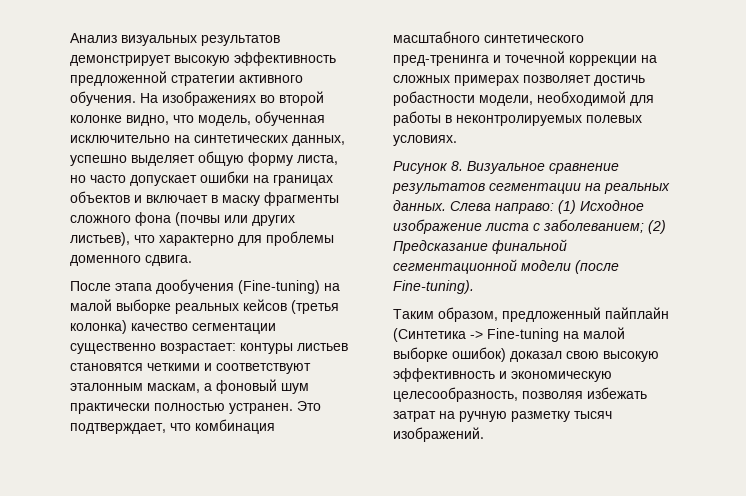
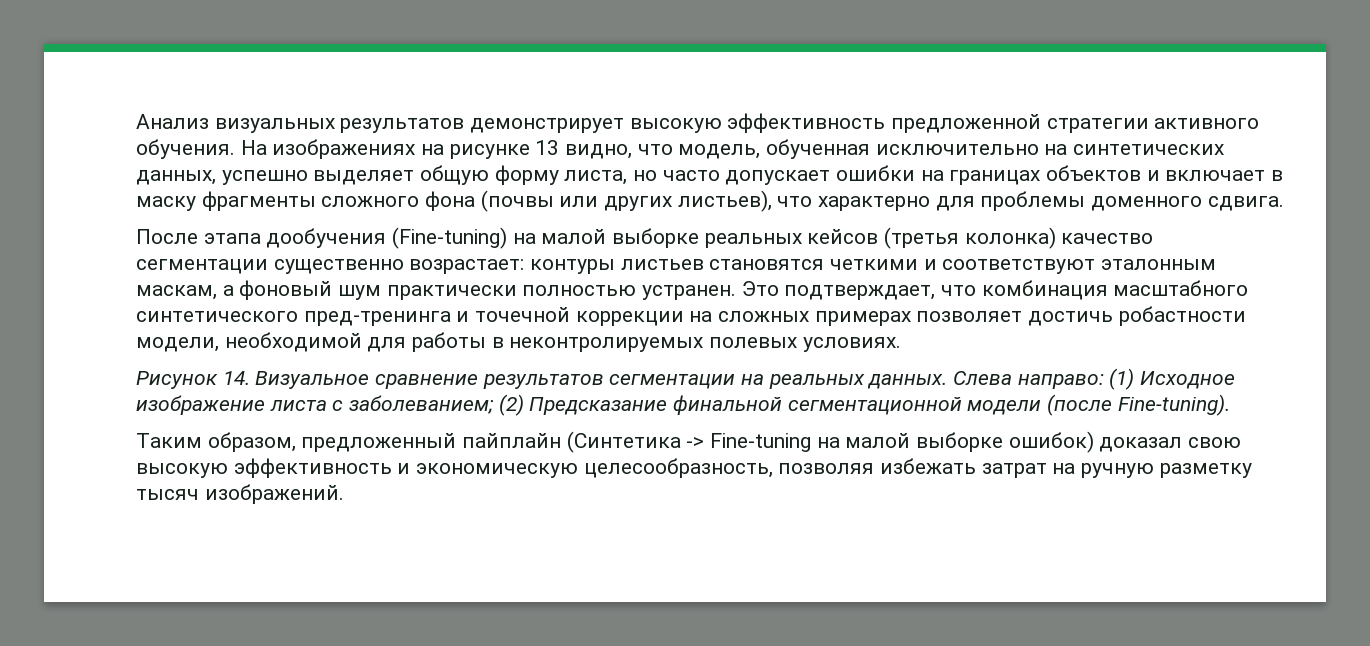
- На изображениях во второй колонке видно, что модель, обученная исключительно на синтетических данных, успешно выделяет общую форму листа, но часто допускает ошибки на границах объектов и включает в маску фрагменты сложного фона (почвы или других листьев), что характерно для проблемы доменного сдвига.
+ На изображениях на рисунке 13 видно, что модель, обученная исключительно на синтетических данных, успешно выделяет общую форму листа, но часто допускает ошибки на границах объектов и включает в маску фрагменты сложного фона (почвы или других листьев), что характерно для проблемы доменного сдвига.
- Рисунок 8. Визуальное сравнение результатов сегментации на реальных данных.
+ Рисунок 14. Визуальное сравнение результатов сегментации на реальных данных.

